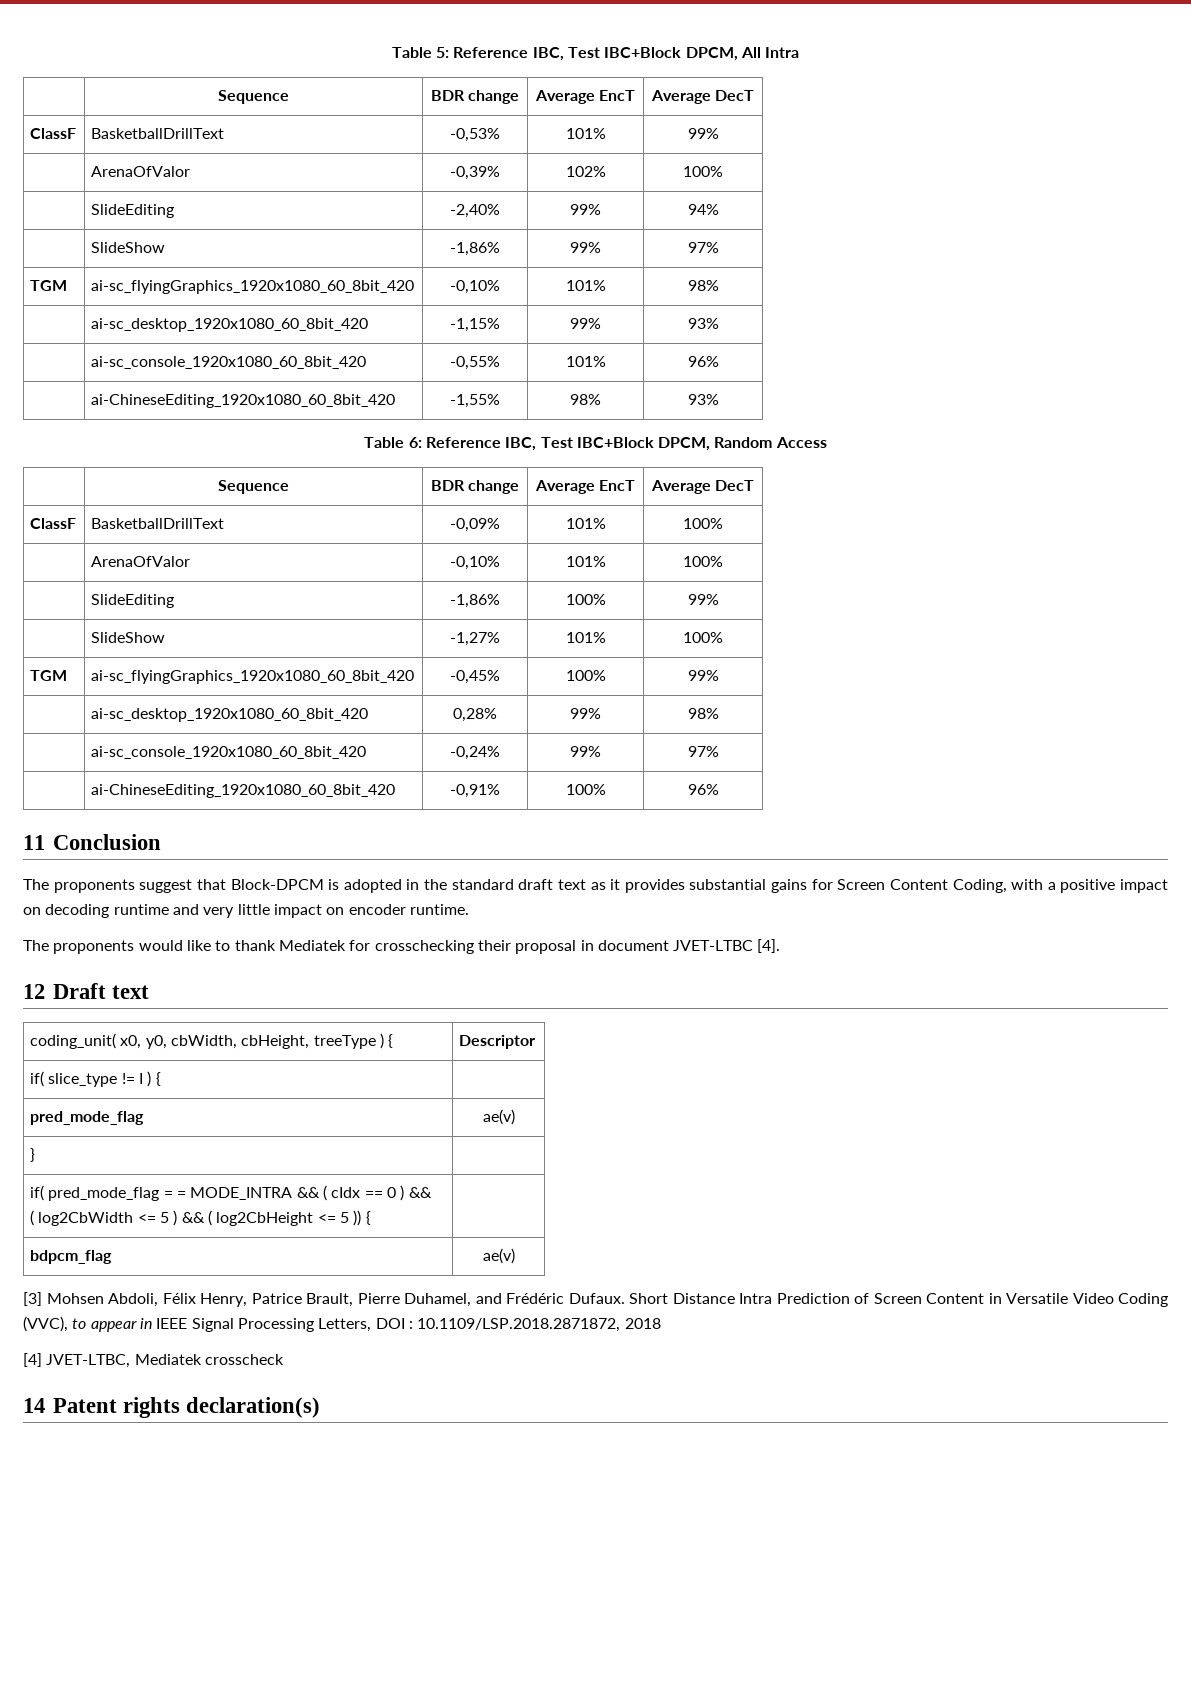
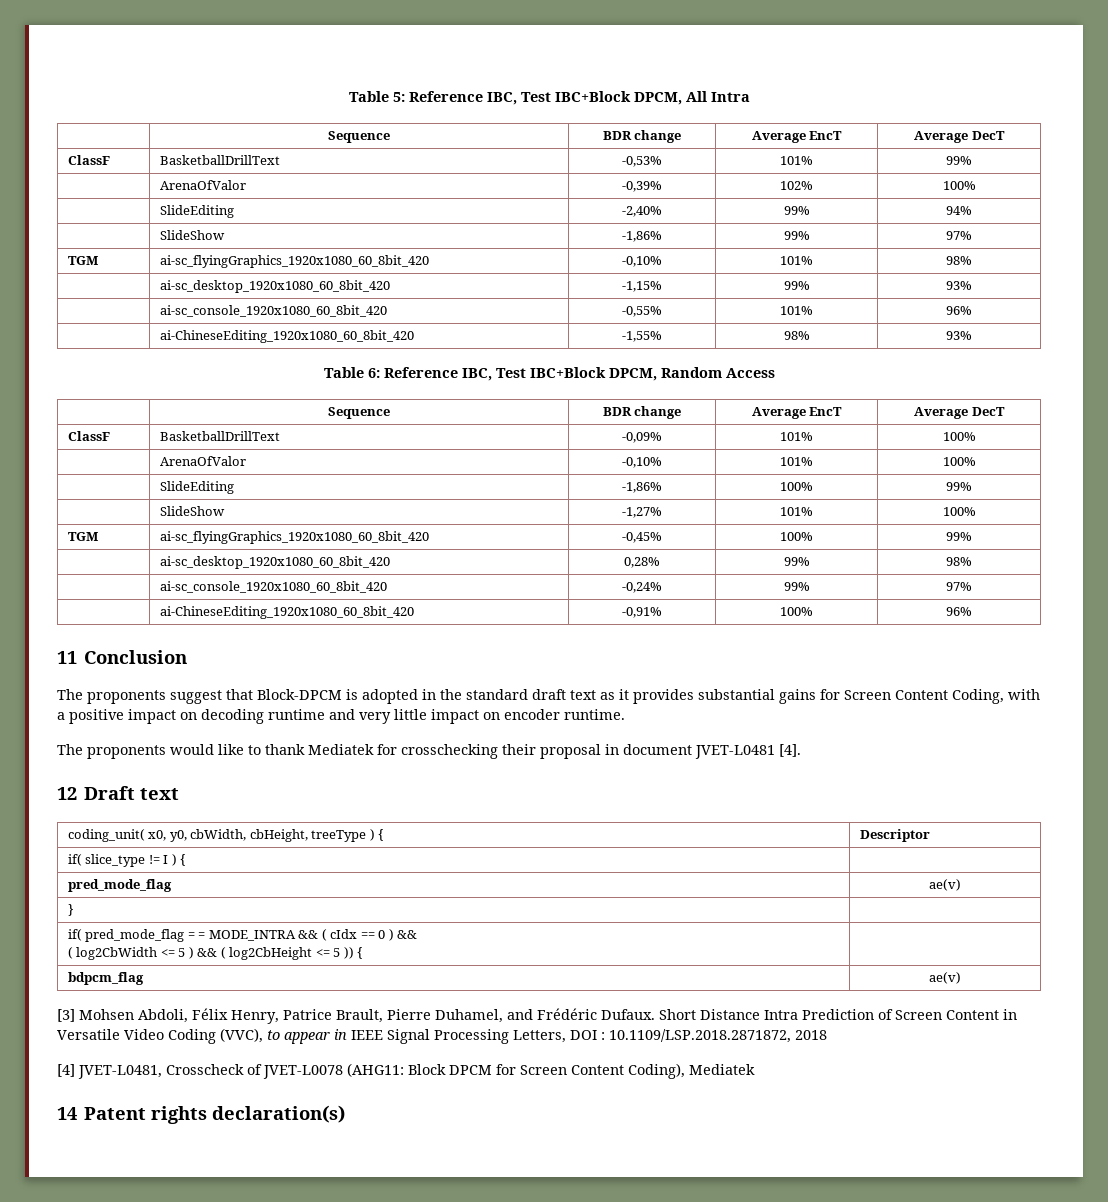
- The proponents would like to thank Mediatek for crosschecking their proposal in document JVET-LTBC [4].
+ The proponents would like to thank Mediatek for crosschecking their proposal in document JVET-L0481 [4].
- [4] JVET-LTBC, Mediatek crosscheck
+ [4] JVET-L0481, Crosscheck of JVET-L0078 (AHG11: Block DPCM for Screen Content Coding), Mediatek

